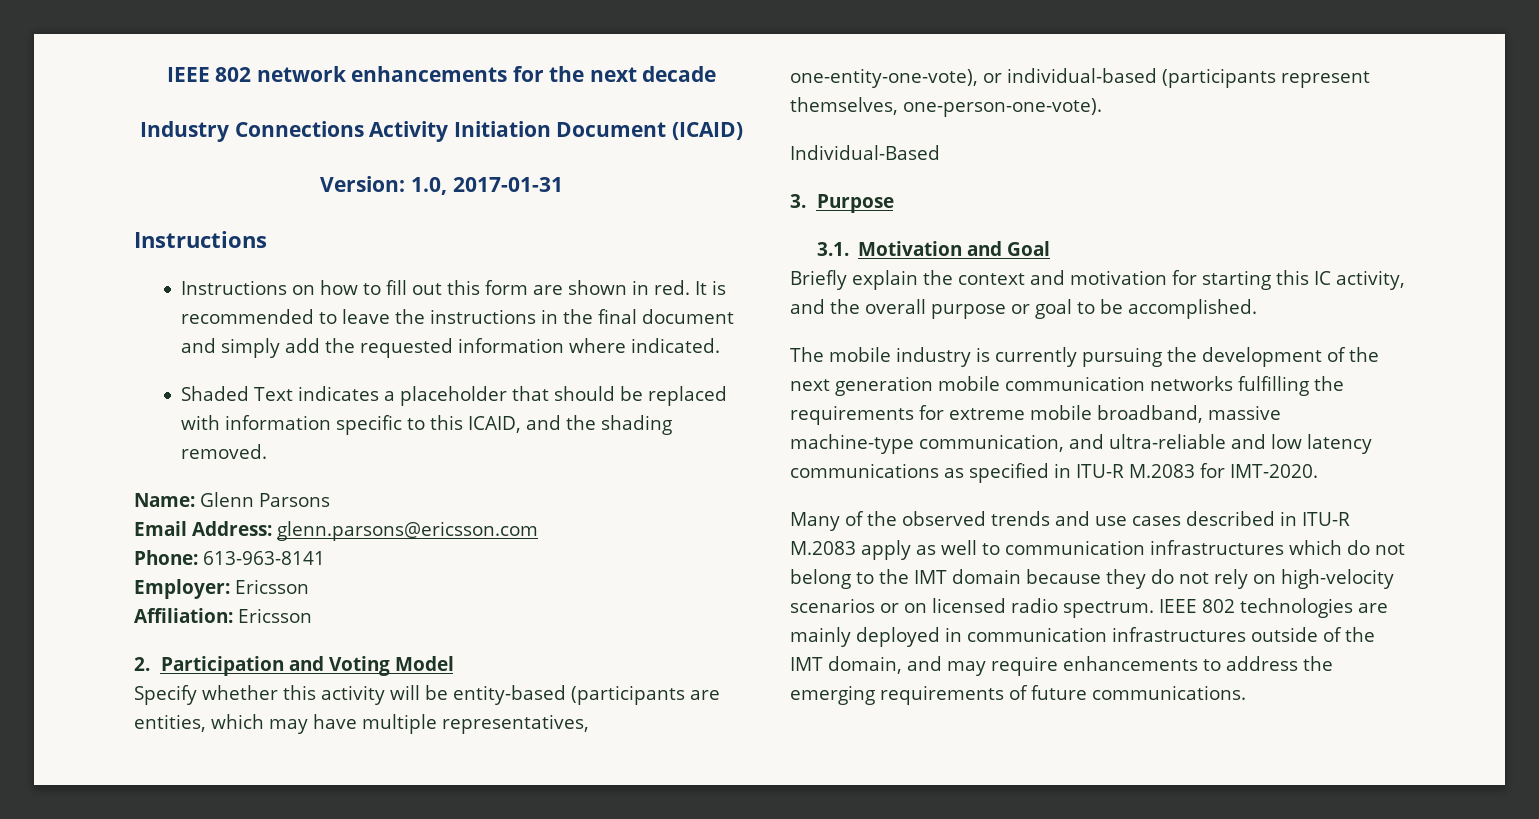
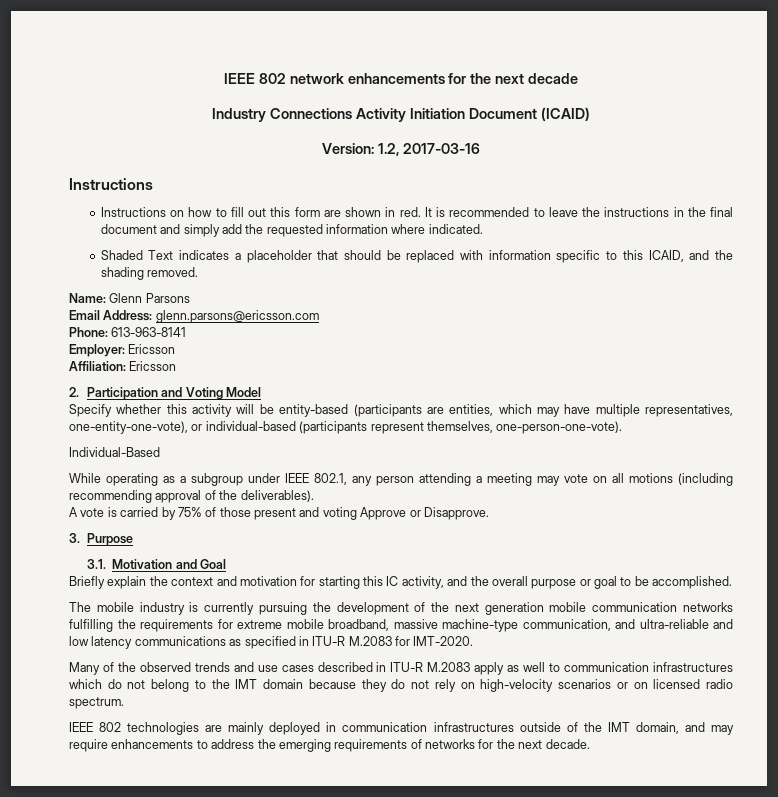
- Version: 1.0, 2017-01-31
+ Version: 1.2, 2017-03-16
+ While operating as a subgroup under IEEE 802.1, any person attending a meeting may vote on all motions (including recommending approval of the deliverables).
+ A vote is carried by 75% of those present and voting Approve or Disapprove.
- Many of the observed trends and use cases described in ITU-R M.2083 apply as well to communication infrastructures which do not belong to the IMT domain because they do not rely on high-velocity scenarios or on licensed radio spectrum. IEEE 802 technologies are mainly deployed in communication infrastructures outside of the IMT domain, and may require enhancements to address the emerging requirements of future communications.
+ Many of the observed trends and use cases described in ITU-R M.2083 apply as well to communication infrastructures which do not belong to the IMT domain because they do not rely on high-velocity scenarios or on licensed radio spectrum.
+ IEEE 802 technologies are mainly deployed in communication infrastructures outside of the IMT domain, and may require enhancements to address the emerging requirements of networks for the next decade.

